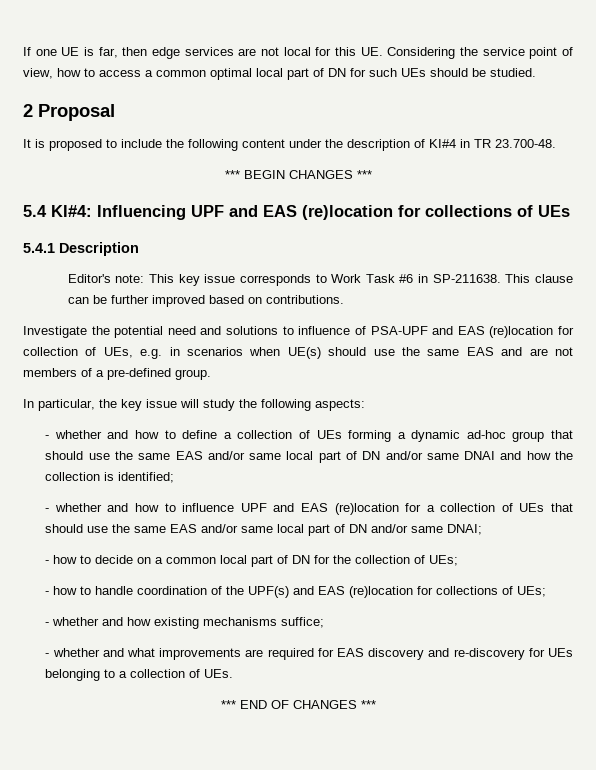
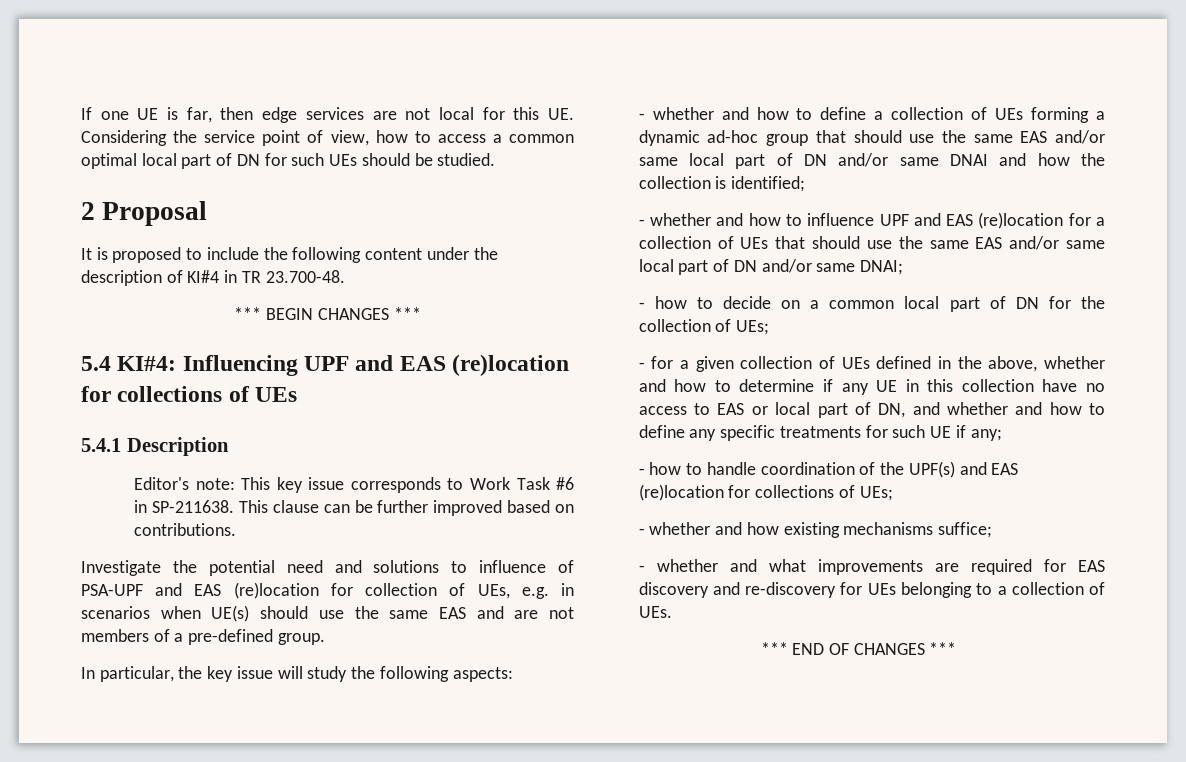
+ - for a given collection of UEs defined in the above, whether and how to determine if any UE in this collection have no access to EAS or local part of DN, and whether and how to define any specific treatments for such UE if any;

